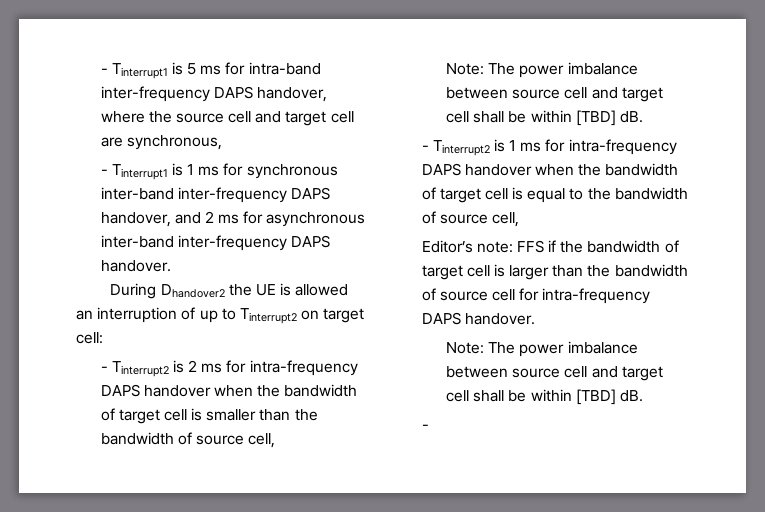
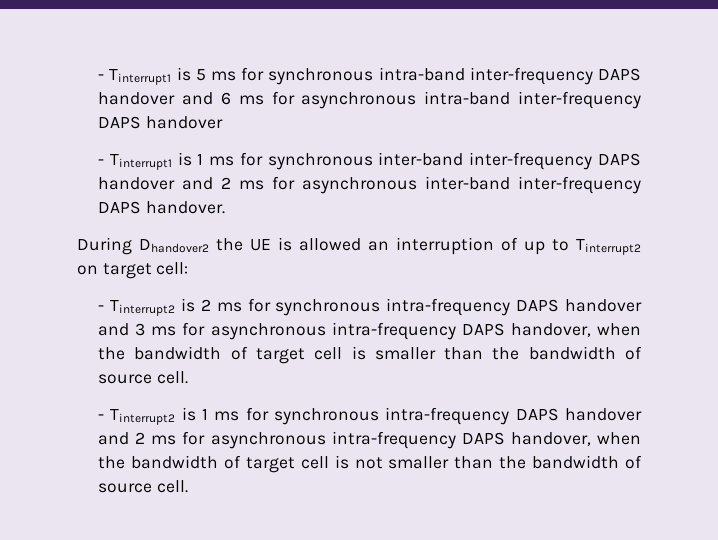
- - Tinterrupt1 is 5 ms for intra-band inter-frequency DAPS handover, where the source cell and target cell are synchronous,
+ - Tinterrupt1 is 5 ms for synchronous intra-band inter-frequency DAPS handover and 6 ms for asynchronous intra-band inter-frequency DAPS handover
- - Tinterrupt1 is 1 ms for synchronous inter-band inter-frequency DAPS handover, and 2 ms for asynchronous inter-band inter-frequency DAPS handover.
+ - Tinterrupt1 is 1 ms for synchronous inter-band inter-frequency DAPS handover and 2 ms for asynchronous inter-band inter-frequency DAPS handover.
- - Tinterrupt2 is 2 ms for intra-frequency DAPS handover when the bandwidth of target cell is smaller than the bandwidth of source cell,
- Note: The power imbalance between source cell and target cell shall be within [TBD] dB.
+ - Tinterrupt2 is 2 ms for synchronous intra-frequency DAPS handover and 3 ms for asynchronous intra-frequency DAPS handover, when the bandwidth of target cell is smaller than the bandwidth of source cell.
- - Tinterrupt2 is 1 ms for intra-frequency DAPS handover when the bandwidth of target cell is equal to the bandwidth of source cell,
- Editor’s note: FFS if the bandwidth of target cell is larger than the bandwidth of source cell for intra-frequency DAPS handover.
- Note: The power imbalance between source cell and target cell shall be within [TBD] dB.
- -
+ - Tinterrupt2 is 1 ms for synchronous intra-frequency DAPS handover and 2 ms for asynchronous intra-frequency DAPS handover, when the bandwidth of target cell is not smaller than the bandwidth of source cell.

